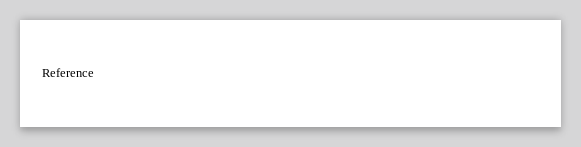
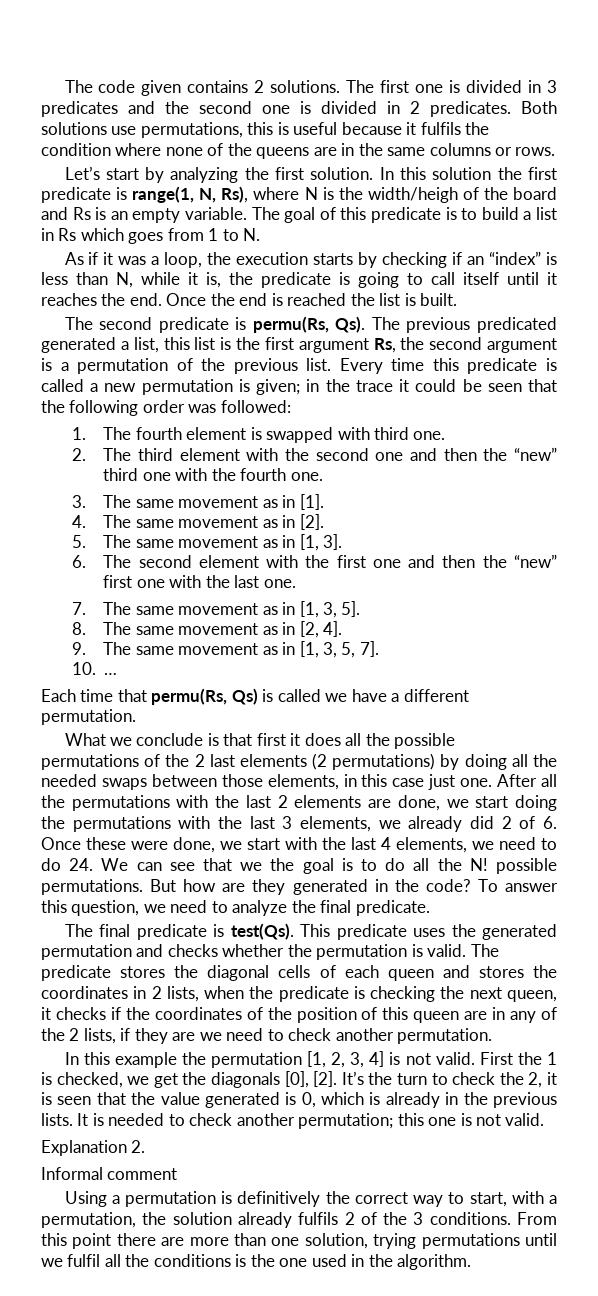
- Reference
+ The code given contains 2 solutions. The first one is divided in 3 predicates and the second one is divided in 2 predicates. Both solutions use permutations, this is useful because it fulfils the condition where none of the queens are in the same columns or rows.
+ Let’s start by analyzing the first solution. In this solution the first predicate is range(1, N, Rs), where N is the width/heigh of the board and Rs is an empty variable. The goal of this predicate is to build a list in Rs which goes from 1 to N.
+ As if it was a loop, the execution starts by checking if an “index” is less than N, while it is, the predicate is going to call itself until it reaches the end. Once the end is reached the list is built.
+ The second predicate is permu(Rs, Qs). The previous predicated generated a list, this list is the first argument Rs, the second argument is a permutation of the previous list. Every time this predicate is called a new permutation is given; in the trace it could be seen that the following order was followed:
+ 1. The fourth element is swapped with third one.
+ 2. The third element with the second one and then the “new” third one with the fourth one.
+ 3. The same movement as in [1].
+ 4. The same movement as in [2].
+ 5. The same movement as in [1, 3].
+ 6. The second element with the first one and then the “new” first one with the last one.
+ 7. The same movement as in [1, 3, 5].
+ 8. The same movement as in [2, 4].
+ 9. The same movement as in [1, 3, 5, 7].
+ 10. …
+ Each time that permu(Rs, Qs) is called we have a different permutation.
+ What we conclude is that first it does all the possible permutations of the 2 last elements (2 permutations) by doing all the needed swaps between those elements, in this case just one. After all the permutations with the last 2 elements are done, we start doing the permutations with the last 3 elements, we already did 2 of 6. Once these were done, we start with the last 4 elements, we need to do 24. We can see that we the goal is to do all the N! possible permutations. But how are they generated in the code? To answer this question, we need to analyze the final predicate.
+ The final predicate is test(Qs). This predicate uses the generated permutation and checks whether the permutation is valid. The predicate stores the diagonal cells of each queen and stores the coordinates in 2 lists, when the predicate is checking the next queen, it checks if the coordinates of the position of this queen are in any of the 2 lists, if they are we need to check another permutation.
+ In this example the permutation [1, 2, 3, 4] is not valid. First the 1 is checked, we get the diagonals [0], [2]. It’s the turn to check the 2, it is seen that the value generated is 0, which is already in the previous lists. It is needed to check another permutation; this one is not valid.
+ Explanation 2.
+ Informal comment
+ Using a permutation is definitively the correct way to start, with a permutation, the solution already fulfils 2 of the 3 conditions. From this point there are more than one solution, trying permutations until we fulfil all the conditions is the one used in the algorithm.

